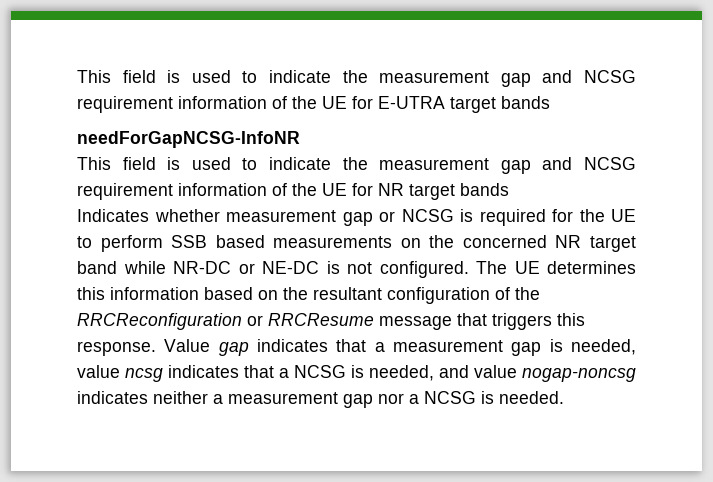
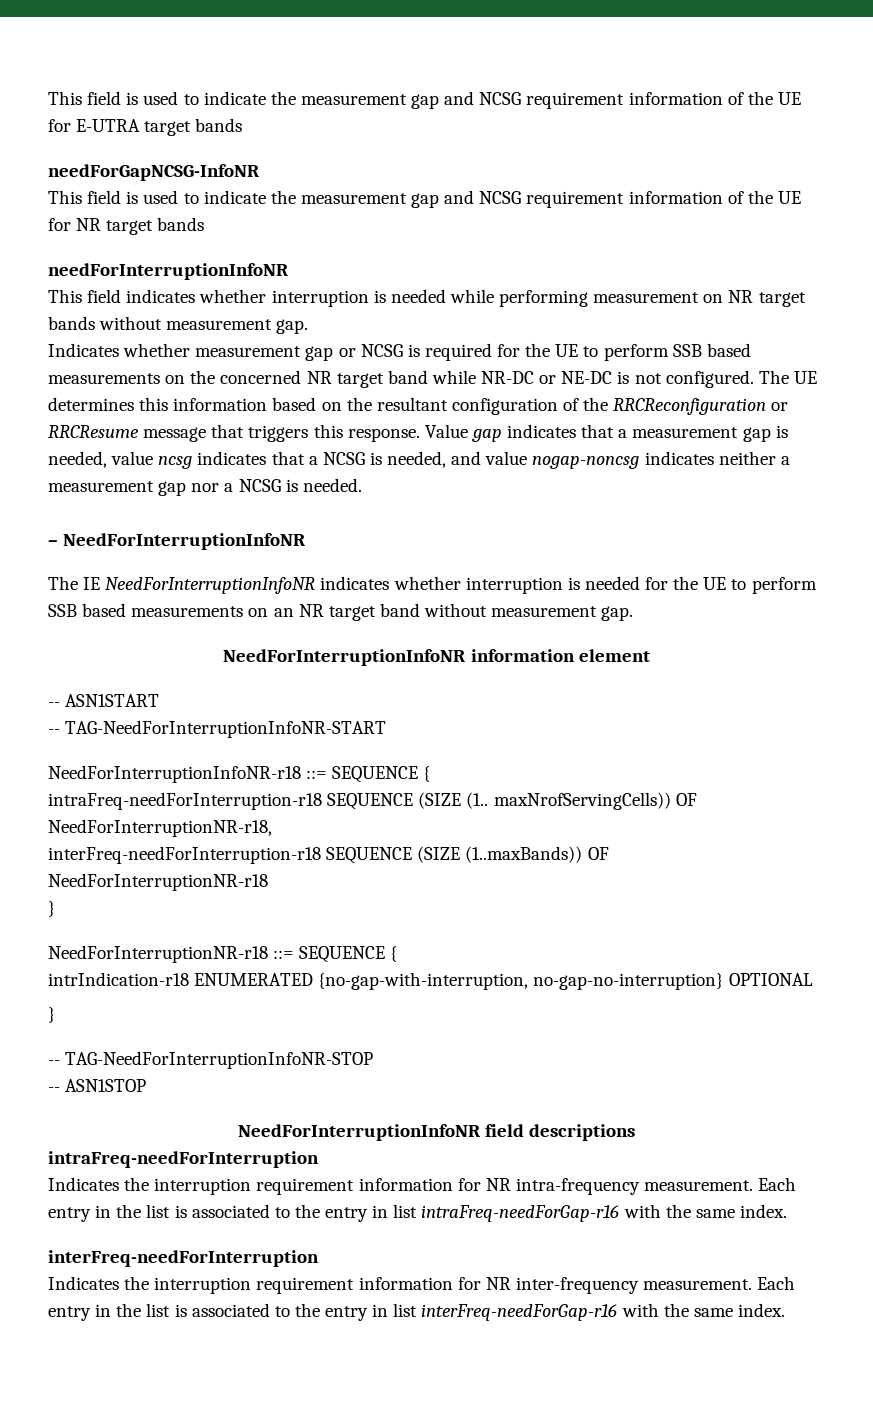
+ needForInterruptionInfoNR
+ This field indicates whether interruption is needed while performing measurement on NR target bands without measurement gap.
+ – NeedForInterruptionInfoNR
+ The IE NeedForInterruptionInfoNR indicates whether interruption is needed for the UE to perform SSB based measurements on an NR target band without measurement gap.
+ NeedForInterruptionInfoNR information element
+ -- ASN1START
+ -- TAG-NeedForInterruptionInfoNR-START
+ NeedForInterruptionInfoNR-r18 ::= SEQUENCE {
+ intraFreq-needForInterruption-r18 SEQUENCE (SIZE (1.. maxNrofServingCells)) OF NeedForInterruptionNR-r18,
+ interFreq-needForInterruption-r18 SEQUENCE (SIZE (1..maxBands)) OF NeedForInterruptionNR-r18
+ }
+ NeedForInterruptionNR-r18 ::= SEQUENCE {
+ intrIndication-r18 ENUMERATED {no-gap-with-interruption, no-gap-no-interruption} OPTIONAL
+ }
+ -- TAG-NeedForInterruptionInfoNR-STOP
+ -- ASN1STOP
+ NeedForInterruptionInfoNR field descriptions
+ intraFreq-needForInterruption
+ Indicates the interruption requirement information for NR intra-frequency measurement. Each entry in the list is associated to the entry in list intraFreq-needForGap-r16 with the same index.
+ interFreq-needForInterruption
+ Indicates the interruption requirement information for NR inter-frequency measurement. Each entry in the list is associated to the entry in list interFreq-needForGap-r16 with the same index.

